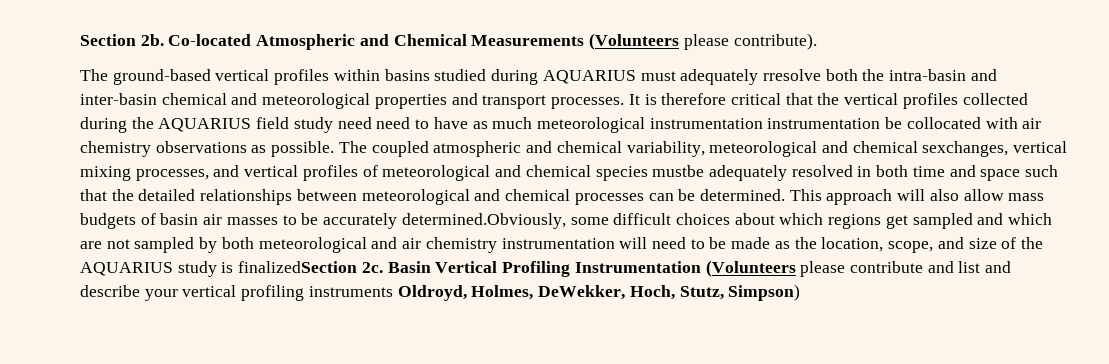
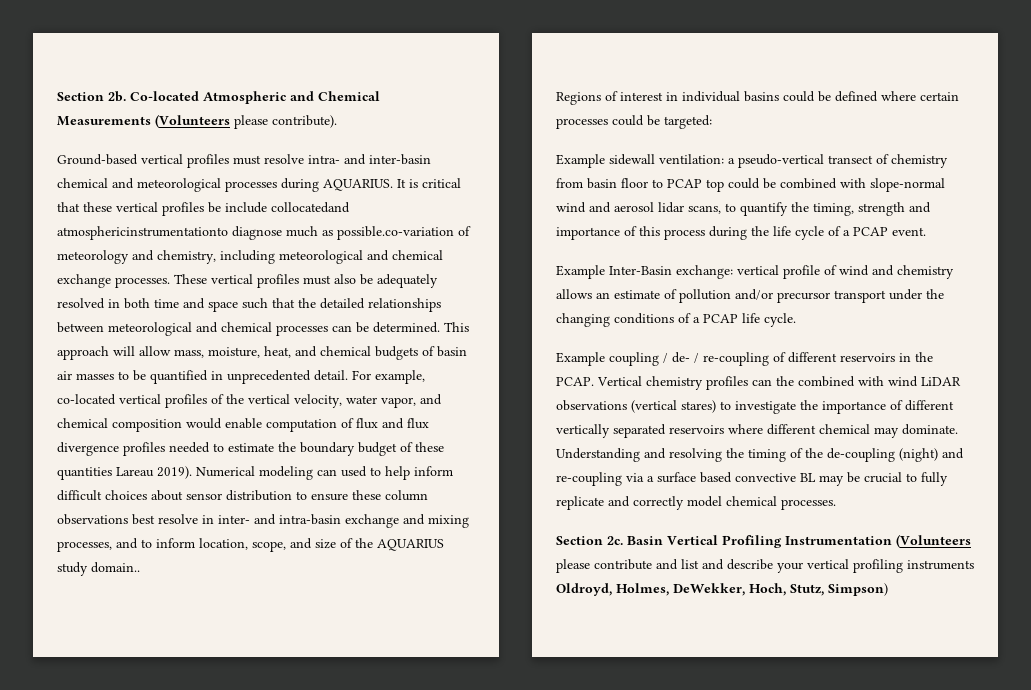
- The ground-based vertical profiles within basins studied during AQUARIUS must adequately rresolve both the intra-basin and inter-basin chemical and meteorological properties and transport processes.
+ Ground-based vertical profiles must resolve intra- and inter-basin chemical and meteorological processes during AQUARIUS.
- It is therefore critical that the vertical profiles collected during the AQUARIUS field study need need to have as much meteorological instrumentation instrumentation be collocated with air chemistry observations as possible. The coupled atmospheric and chemical variability, meteorological and chemical sexchanges, vertical mixing processes, and vertical profiles of meteorological and chemical species mustbe adequately resolved in both time and space such that the detailed relationships between meteorological and chemical processes can be determined.
+ It is critical that these vertical profiles be include collocatedand atmosphericinstrumentationto diagnose much as possible.co-variation of meteorology and chemistry, including meteorological and chemical exchange processes. These vertical profiles must also be adequately resolved in both time and space such that the detailed relationships between meteorological and chemical processes can be determined.
- This approach will also allow mass budgets of basin air masses to be accurately determined.Obviously, some difficult choices about which regions get sampled and which are not sampled by both meteorological and air chemistry instrumentation will need to be made as the location, scope, and size of the AQUARIUS study is finalizedSection 2c.
+ This approach will allow mass, moisture, heat, and chemical budgets of basin air masses to be quantified in unprecedented detail. For example, co-located vertical profiles of the vertical velocity, water vapor, and chemical composition would enable computation of flux and flux divergence profiles needed to estimate the boundary budget of these quantities Lareau 2019). Numerical modeling can used to help inform difficult choices about sensor distribution to ensure these column observations best resolve in inter- and intra-basin exchange and mixing processes, and to inform location, scope, and size of the AQUARIUS study domain..
+ Regions of interest in individual basins could be defined where certain processes could be targeted:
+ Example sidewall ventilation: a pseudo-vertical transect of chemistry from basin floor to PCAP top could be combined with slope-normal wind and aerosol lidar scans, to quantify the timing, strength and importance of this process during the life cycle of a PCAP event.
+ Example Inter-Basin exchange: vertical profile of wind and chemistry allows an estimate of pollution and/or precursor transport under the changing conditions of a PCAP life cycle.
+ Example coupling / de- / re-coupling of different reservoirs in the PCAP. Vertical chemistry profiles can the combined with wind LiDAR observations (vertical stares) to investigate the importance of different vertically separated reservoirs where different chemical may dominate. Understanding and resolving the timing of the de-coupling (night) and re-coupling via a surface based convective BL may be crucial to fully replicate and correctly model chemical processes.
+ Section 2c.

